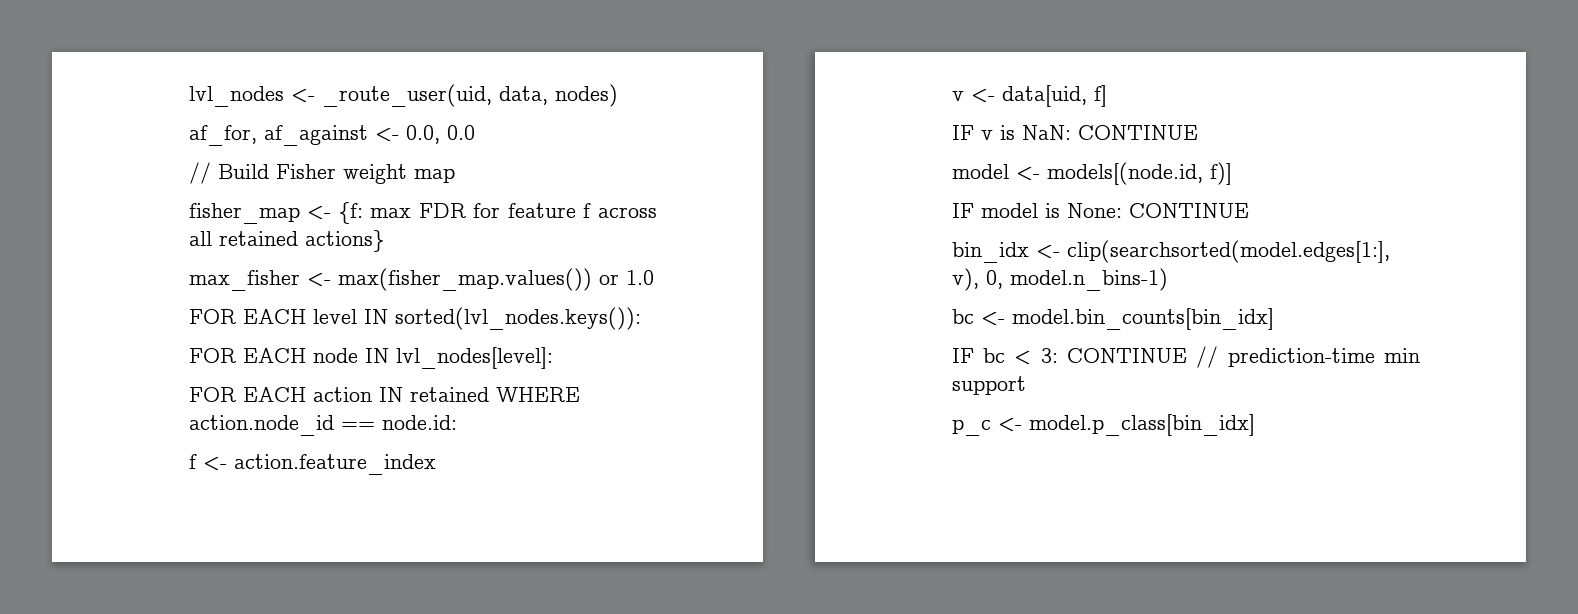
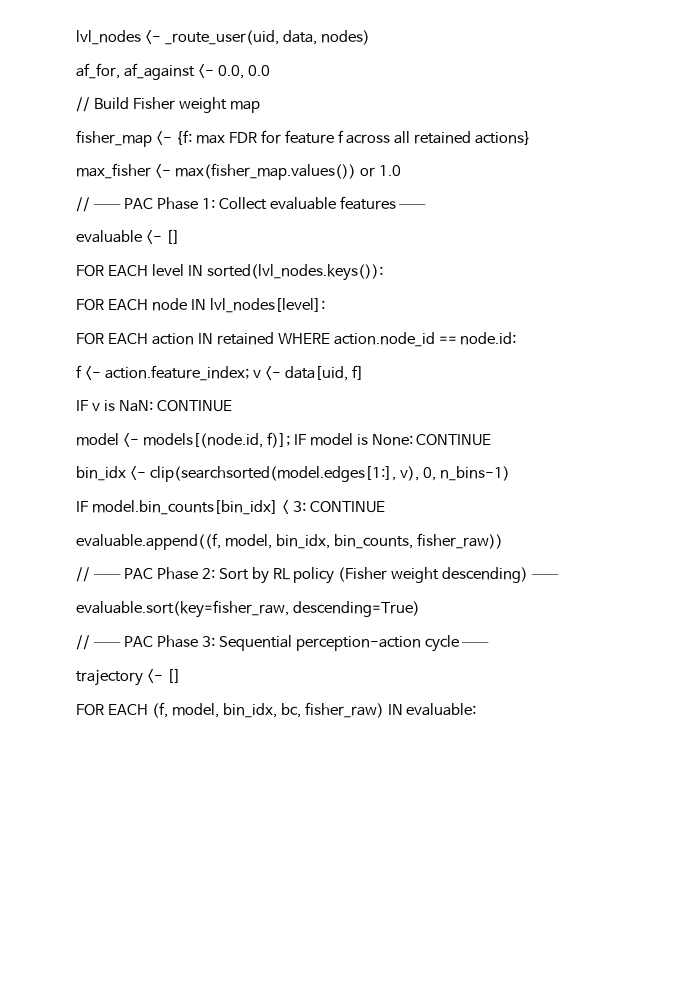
+ // ── PAC Phase 1: Collect evaluable features ──
+ evaluable <- []
- f <- action.feature_index
- v <- data[uid, f]
+ f <- action.feature_index; v <- data[uid, f]
- model <- models[(node.id, f)]
- IF model is None: CONTINUE
+ model <- models[(node.id, f)]; IF model is None: CONTINUE
- bin_idx <- clip(searchsorted(model.edges[1:], v), 0, model.n_bins-1)
- bc <- model.bin_counts[bin_idx]
- IF bc < 3: CONTINUE // prediction-time min support
- p_c <- model.p_class[bin_idx]
+ bin_idx <- clip(searchsorted(model.edges[1:], v), 0, n_bins-1)
+ IF model.bin_counts[bin_idx] < 3: CONTINUE
+ evaluable.append((f, model, bin_idx, bin_counts, fisher_raw))
+ // ── PAC Phase 2: Sort by RL policy (Fisher weight descending) ──
+ evaluable.sort(key=fisher_raw, descending=True)
+ // ── PAC Phase 3: Sequential perception-action cycle ──
+ trajectory <- []
+ FOR EACH (f, model, bin_idx, bc, fisher_raw) IN evaluable:

